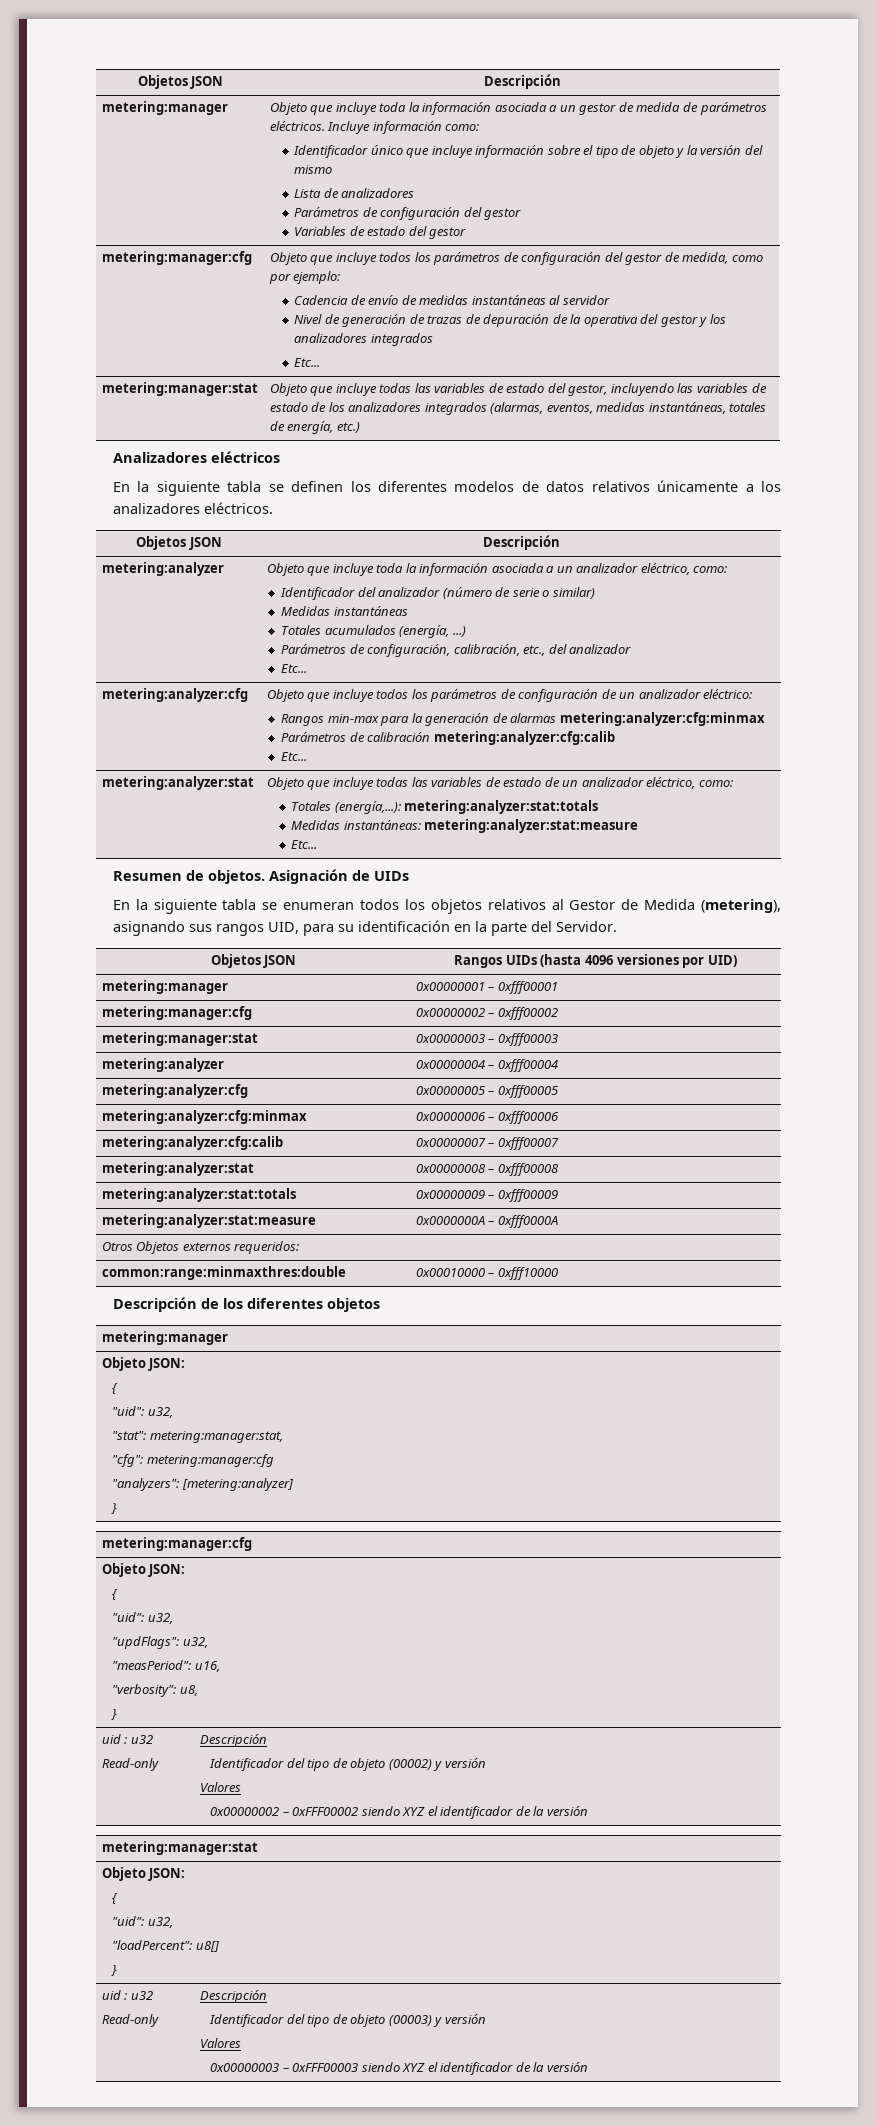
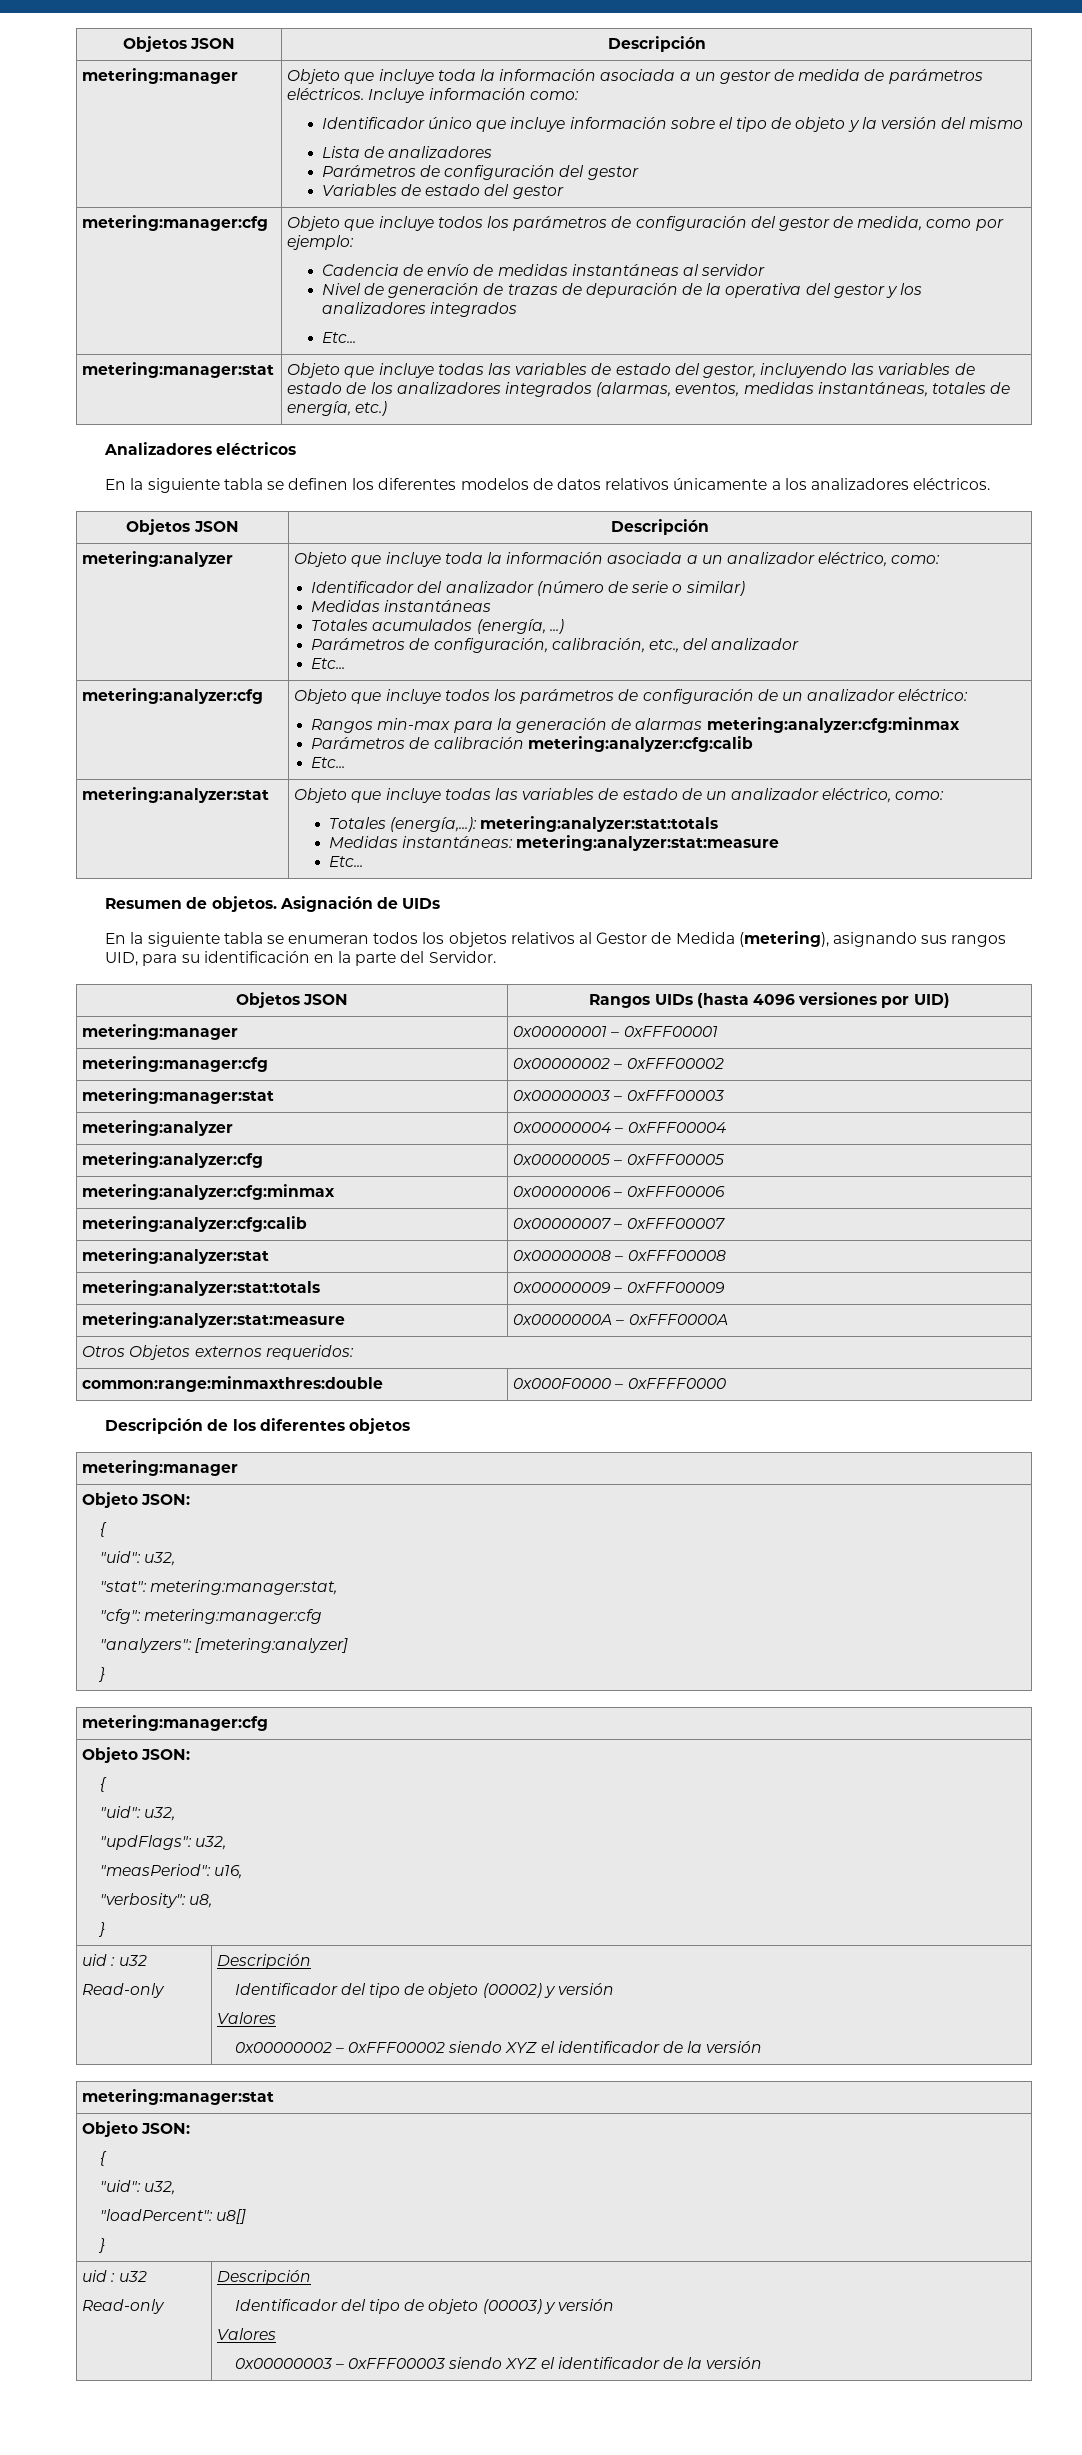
- metering:manager | 0x00000001 – 0xfff00001
+ metering:manager | 0x00000001 – 0xFFF00001
- metering:manager:cfg | 0x00000002 – 0xfff00002
+ metering:manager:cfg | 0x00000002 – 0xFFF00002
- metering:manager:stat | 0x00000003 – 0xfff00003
+ metering:manager:stat | 0x00000003 – 0xFFF00003
- metering:analyzer | 0x00000004 – 0xfff00004
+ metering:analyzer | 0x00000004 – 0xFFF00004
- metering:analyzer:cfg | 0x00000005 – 0xfff00005
+ metering:analyzer:cfg | 0x00000005 – 0xFFF00005
- metering:analyzer:cfg:minmax | 0x00000006 – 0xfff00006
+ metering:analyzer:cfg:minmax | 0x00000006 – 0xFFF00006
- metering:analyzer:cfg:calib | 0x00000007 – 0xfff00007
+ metering:analyzer:cfg:calib | 0x00000007 – 0xFFF00007
- metering:analyzer:stat | 0x00000008 – 0xfff00008
+ metering:analyzer:stat | 0x00000008 – 0xFFF00008
- metering:analyzer:stat:totals | 0x00000009 – 0xfff00009
+ metering:analyzer:stat:totals | 0x00000009 – 0xFFF00009
- metering:analyzer:stat:measure | 0x0000000A – 0xfff0000A
+ metering:analyzer:stat:measure | 0x0000000A – 0xFFF0000A
- common:range:minmaxthres:double | 0x00010000 – 0xfff10000
+ common:range:minmaxthres:double | 0x000F0000 – 0xFFFF0000

